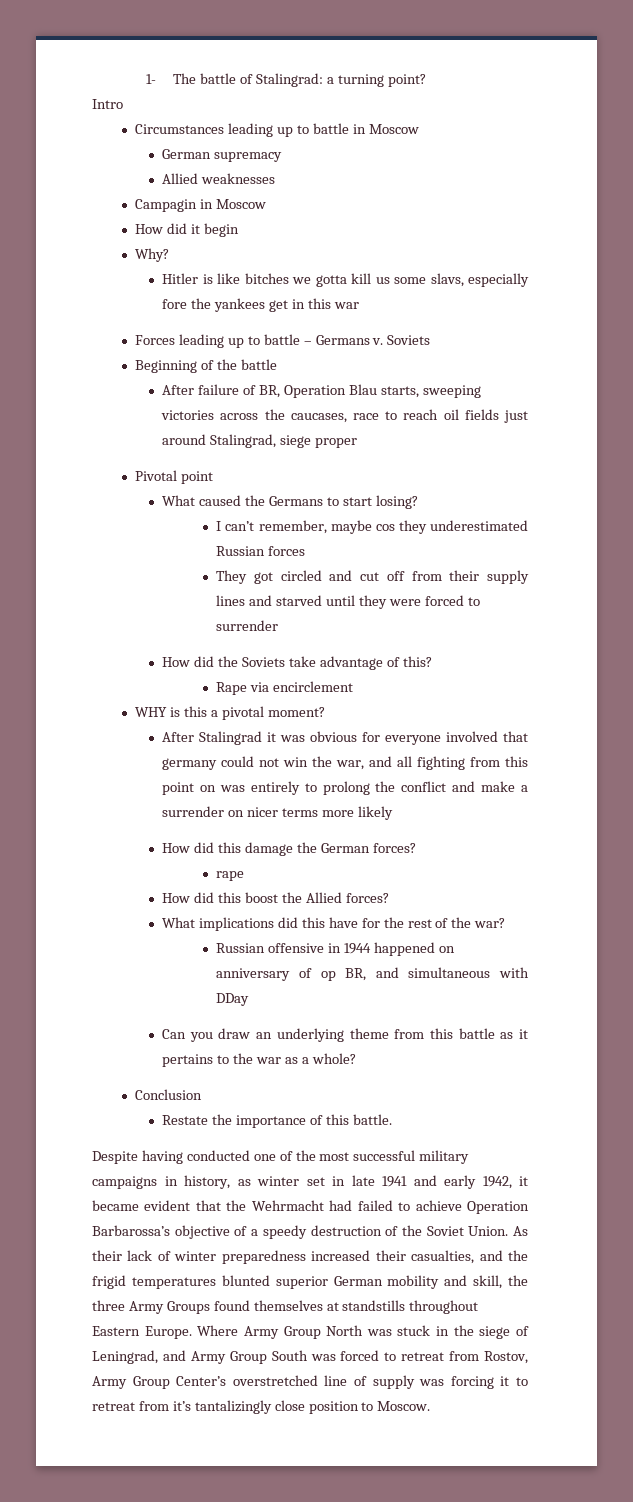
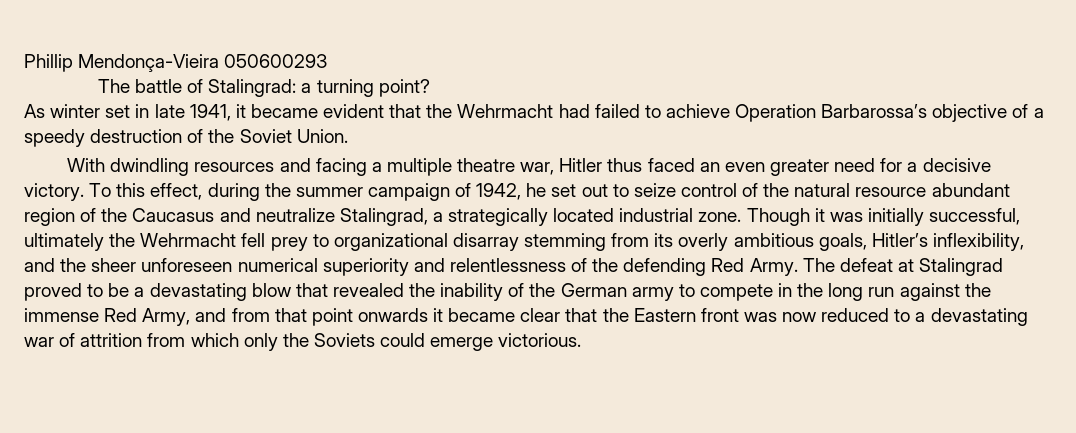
- 1- The battle of Stalingrad: a turning point?
+ Phillip Mendonça-Vieira 050600293
+ The battle of Stalingrad: a turning point?
- Intro
- Circumstances leading up to battle in Moscow
- German supremacy
- Allied weaknesses
- Campagin in Moscow
- How did it begin
- Why?
- Hitler is like bitches we gotta kill us some slavs, especially fore the yankees get in this war
- Forces leading up to battle – Germans v. Soviets
- Beginning of the battle
- After failure of BR, Operation Blau starts, sweeping victories across the caucases, race to reach oil fields just around Stalingrad, siege proper
- Pivotal point
- What caused the Germans to start losing?
- I can’t remember, maybe cos they underestimated Russian forces
- They got circled and cut off from their supply lines and starved until they were forced to surrender
- How did the Soviets take advantage of this?
- Rape via encirclement
- WHY is this a pivotal moment?
- After Stalingrad it was obvious for everyone involved that germany could not win the war, and all fighting from this point on was entirely to prolong the conflict and make a surrender on nicer terms more likely
- How did this damage the German forces?
- rape
- How did this boost the Allied forces?
- What implications did this have for the rest of the war?
- Russian offensive in 1944 happened on anniversary of op BR, and simultaneous with DDay
- Can you draw an underlying theme from this battle as it pertains to the war as a whole?
- Conclusion
- Restate the importance of this battle.
- Despite having conducted one of the most successful military campaigns in history, as winter set in late 1941 and early 1942, it became evident that the Wehrmacht had failed to achieve Operation Barbarossa’s objective of a speedy destruction of the Soviet Union. As their lack of winter preparedness increased their casualties, and the frigid temperatures blunted superior German mobility and skill, the three Army Groups found themselves at standstills throughout Eastern Europe. Where Army Group North was stuck in the siege of Leningrad, and Army Group South was forced to retreat from Rostov, Army Group Center’s overstretched line of supply was forcing it to retreat from it’s tantalizingly close position to Moscow.
+ As winter set in late 1941, it became evident that the Wehrmacht had failed to achieve Operation Barbarossa’s objective of a speedy destruction of the Soviet Union.
+ With dwindling resources and facing a multiple theatre war, Hitler thus faced an even greater need for a decisive victory. To this effect, during the summer campaign of 1942, he set out to seize control of the natural resource abundant region of the Caucasus and neutralize Stalingrad, a strategically located industrial zone. Though it was initially successful, ultimately the Wehrmacht fell prey to organizational disarray stemming from its overly ambitious goals, Hitler’s inflexibility, and the sheer unforeseen numerical superiority and relentlessness of the defending Red Army. The defeat at Stalingrad proved to be a devastating blow that revealed the inability of the German army to compete in the long run against the immense Red Army, and from that point onwards it became clear that the Eastern front was now reduced to a devastating war of attrition from which only the Soviets could emerge victorious.

